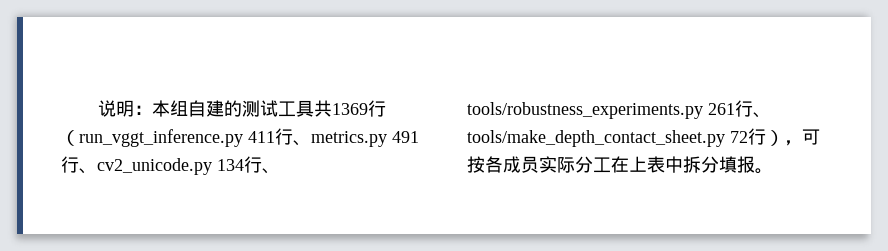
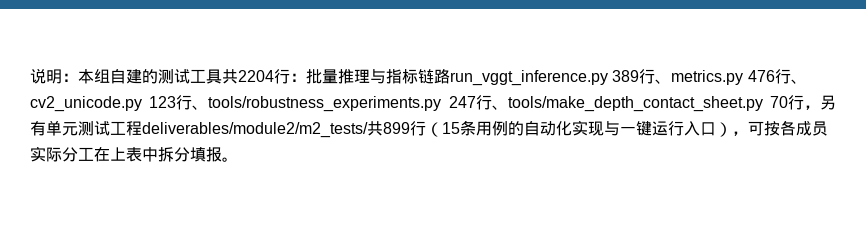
- 说明：本组自建的测试工具共1369行（run_vggt_inference.py 411行、metrics.py 491行、cv2_unicode.py 134行、tools/robustness_experiments.py 261行、tools/make_depth_contact_sheet.py 72行），可按各成员实际分工在上表中拆分填报。
+ 说明：本组自建的测试工具共2204行：批量推理与指标链路run_vggt_inference.py 389行、metrics.py 476行、cv2_unicode.py 123行、tools/robustness_experiments.py 247行、tools/make_depth_contact_sheet.py 70行，另有单元测试工程deliverables/module2/m2_tests/共899行（15条用例的自动化实现与一键运行入口），可按各成员实际分工在上表中拆分填报。

